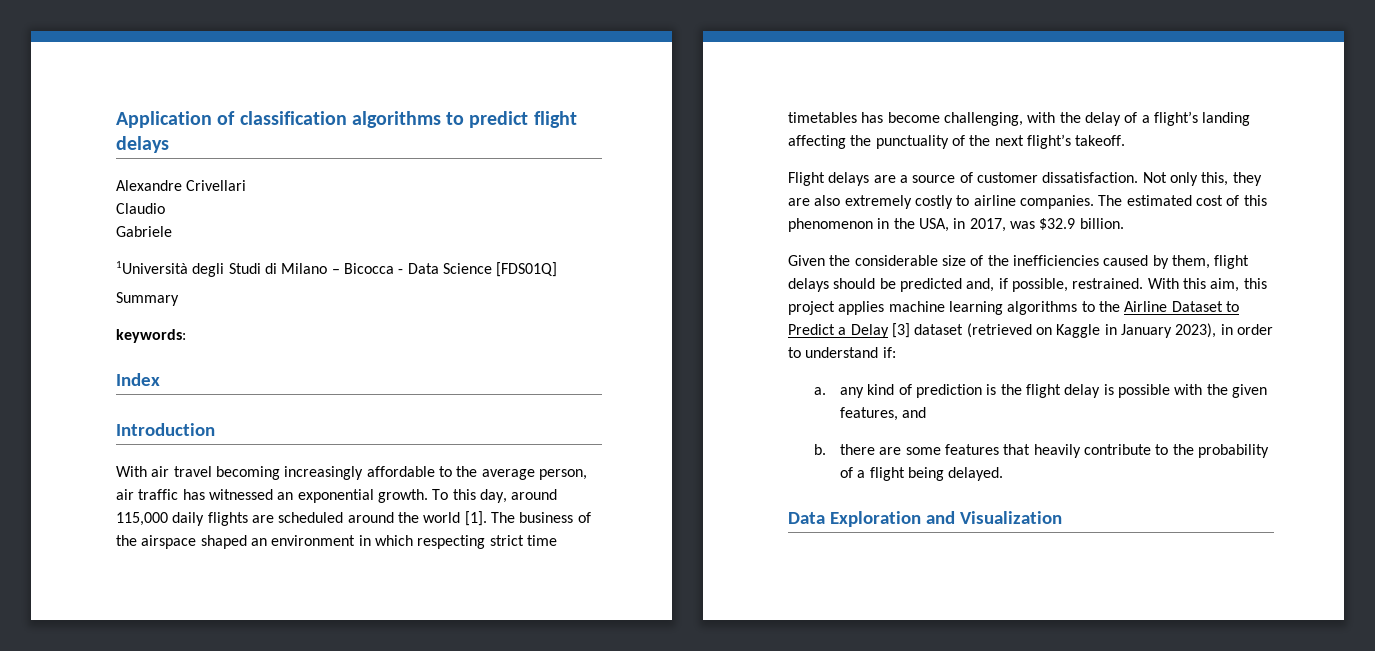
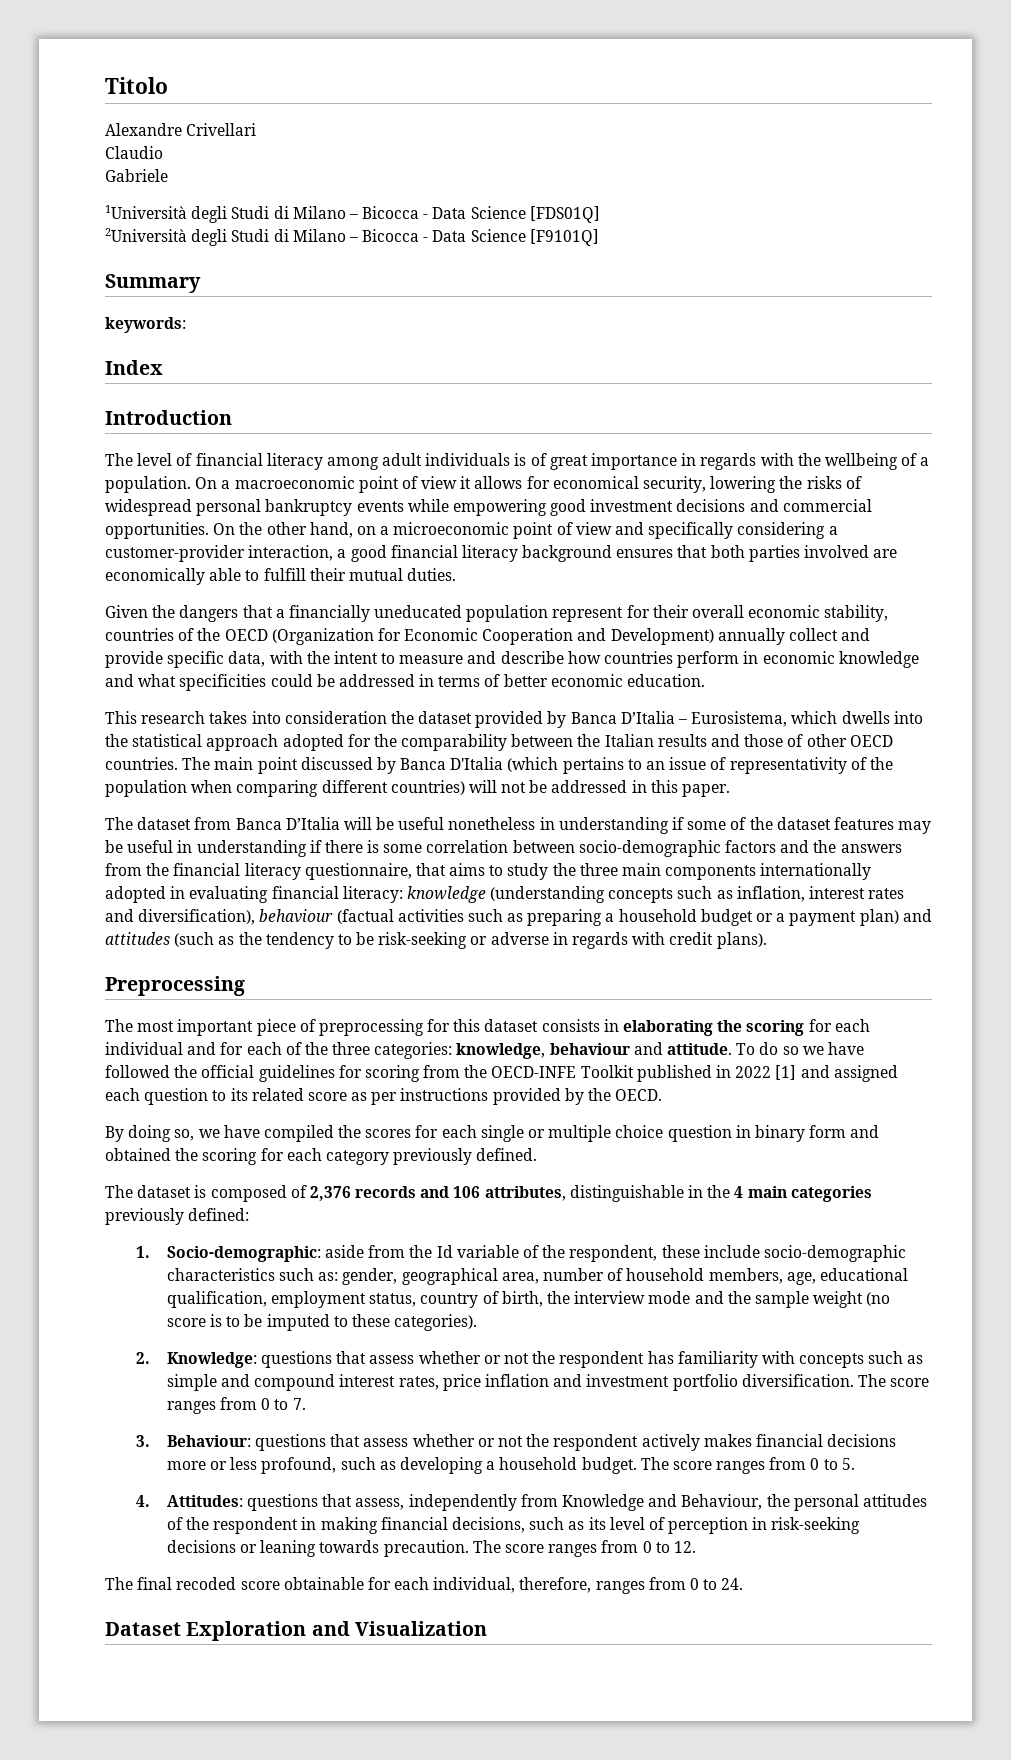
- Application of classification algorithms to predict flight delays
+ Titolo
+ 2Università degli Studi di Milano – Bicocca - Data Science [F9101Q]
  Summary
  keywords:
  Index
  Introduction
- With air travel becoming increasingly affordable to the average person, air traffic has witnessed an exponential growth. To this day, around 115,000 daily flights are scheduled around the world [1]. The business of the airspace shaped an environment in which respecting strict time timetables has become challenging, with the delay of a flight’s landing affecting the punctuality of the next flight’s takeoff.
- Flight delays are a source of customer dissatisfaction. Not only this, they are also extremely costly to airline companies. The estimated cost of this phenomenon in the USA, in 2017, was $32.9 billion.
- Given the considerable size of the inefficiencies caused by them, flight delays should be predicted and, if possible, restrained. With this aim, this project applies machine learning algorithms to the Airline Dataset to Predict a Delay [3] dataset (retrieved on Kaggle in January 2023), in order to understand if:
- a. any kind of prediction is the flight delay is possible with the given features, and
- b. there are some features that heavily contribute to the probability of a flight being delayed.
- Data Exploration and Visualization
+ The level of financial literacy among adult individuals is of great importance in regards with the wellbeing of a population. On a macroeconomic point of view it allows for economical security, lowering the risks of widespread personal bankruptcy events while empowering good investment decisions and commercial opportunities. On the other hand, on a microeconomic point of view and specifically considering a customer-provider interaction, a good financial literacy background ensures that both parties involved are economically able to fulfill their mutual duties.
+ Given the dangers that a financially uneducated population represent for their overall economic stability, countries of the OECD (Organization for Economic Cooperation and Development) annually collect and provide specific data, with the intent to measure and describe how countries perform in economic knowledge and what specificities could be addressed in terms of better economic education.
+ This research takes into consideration the dataset provided by Banca D’Italia – Eurosistema, which dwells into the statistical approach adopted for the comparability between the Italian results and those of other OECD countries. The main point discussed by Banca D'Italia (which pertains to an issue of representativity of the population when comparing different countries) will not be addressed in this paper.
+ The dataset from Banca D’Italia will be useful nonetheless in understanding if some of the dataset features may be useful in understanding if there is some correlation between socio-demographic factors and the answers from the financial literacy questionnaire, that aims to study the three main components internationally adopted in evaluating financial literacy: knowledge (understanding concepts such as inflation, interest rates and diversification), behaviour (factual activities such as preparing a household budget or a payment plan) and attitudes (such as the tendency to be risk-seeking or adverse in regards with credit plans).
+ Preprocessing
+ The most important piece of preprocessing for this dataset consists in elaborating the scoring for each individual and for each of the three categories: knowledge, behaviour and attitude. To do so we have followed the official guidelines for scoring from the OECD-INFE Toolkit published in 2022 [1] and assigned each question to its related score as per instructions provided by the OECD.
+ By doing so, we have compiled the scores for each single or multiple choice question in binary form and obtained the scoring for each category previously defined.
+ The dataset is composed of 2,376 records and 106 attributes, distinguishable in the 4 main categories previously defined:
+ 1. Socio-demographic: aside from the Id variable of the respondent, these include socio-demographic characteristics such as: gender, geographical area, number of household members, age, educational qualification, employment status, country of birth, the interview mode and the sample weight (no score is to be imputed to these categories).
+ 2. Knowledge: questions that assess whether or not the respondent has familiarity with concepts such as simple and compound interest rates, price inflation and investment portfolio diversification. The score ranges from 0 to 7.
+ 3. Behaviour: questions that assess whether or not the respondent actively makes financial decisions more or less profound, such as developing a household budget. The score ranges from 0 to 5.
+ 4. Attitudes: questions that assess, independently from Knowledge and Behaviour, the personal attitudes of the respondent in making financial decisions, such as its level of perception in risk-seeking decisions or leaning towards precaution. The score ranges from 0 to 12.
+ The final recoded score obtainable for each individual, therefore, ranges from 0 to 24.
+ Dataset Exploration and Visualization

